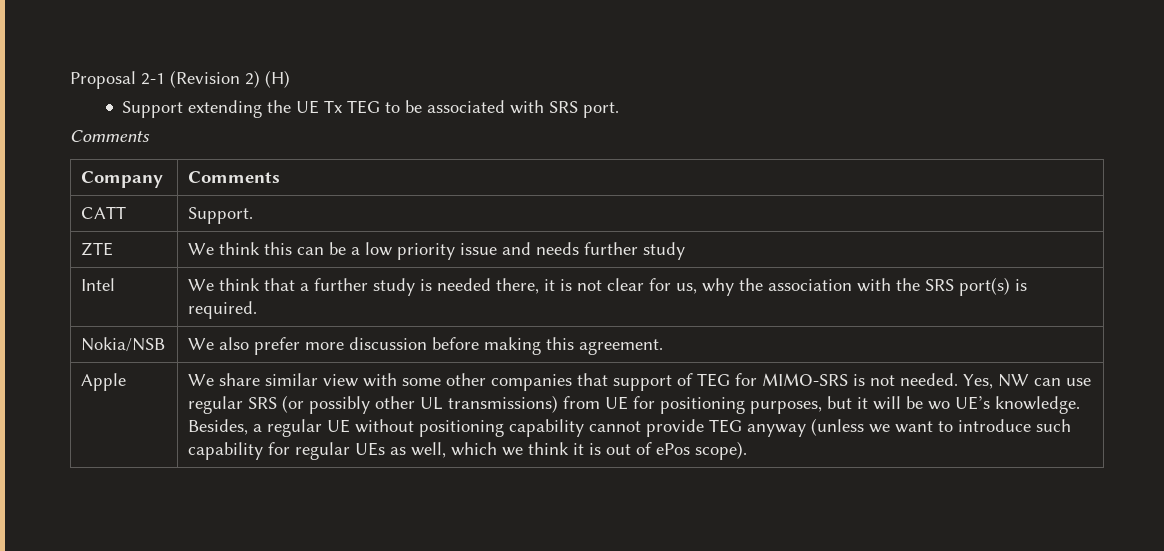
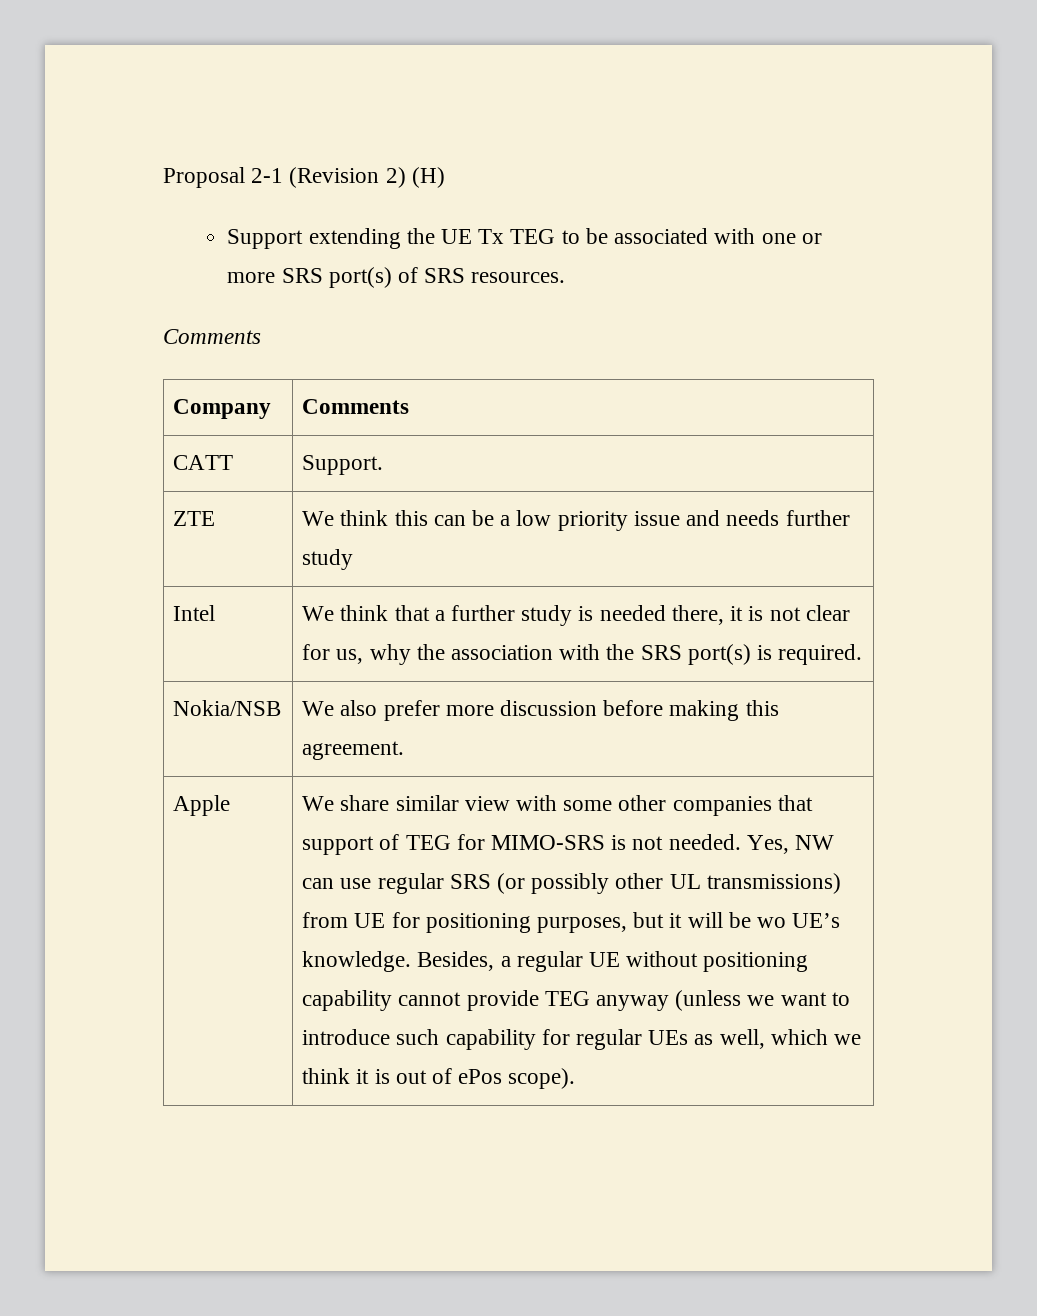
- Support extending the UE Tx TEG to be associated with SRS port.
+ Support extending the UE Tx TEG to be associated with one or more SRS port(s) of SRS resources.

